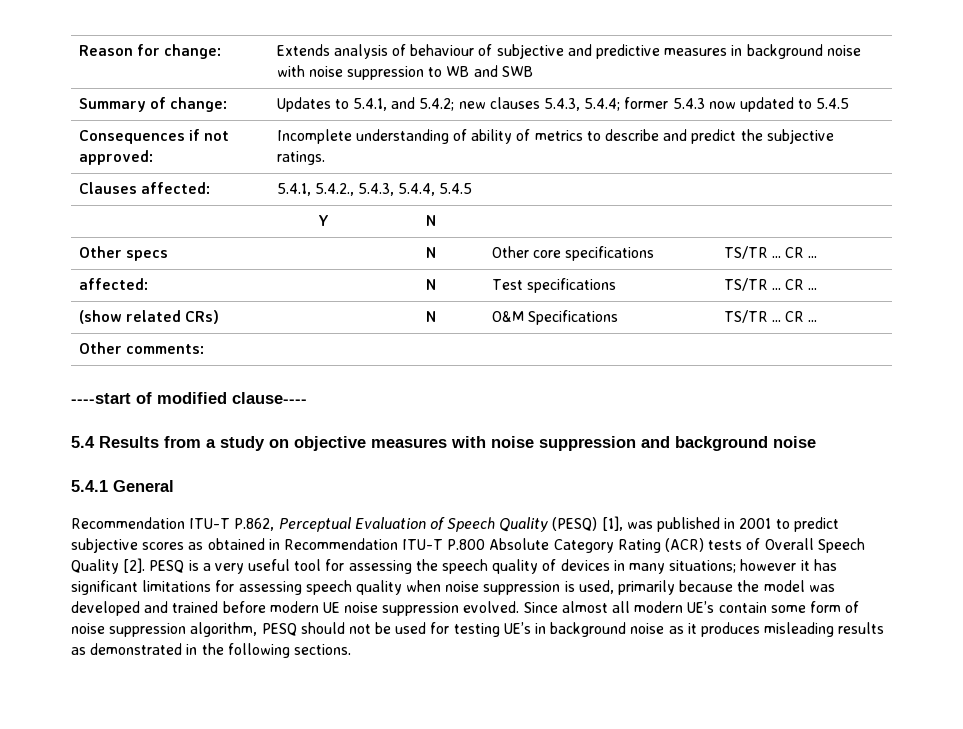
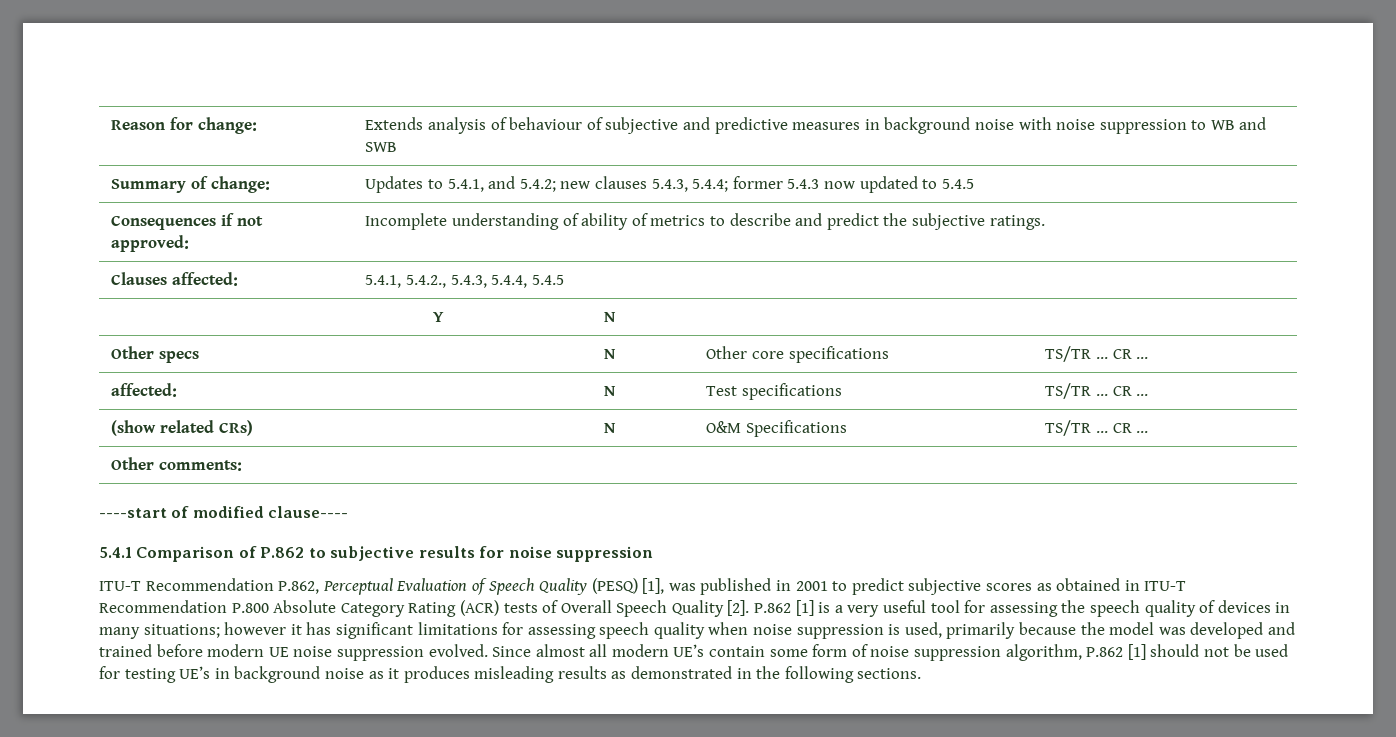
- 5.4 Results from a study on objective measures with noise suppression and background noise
- 5.4.1 General
- Recommendation ITU-T P.862, Perceptual Evaluation of Speech Quality (PESQ) [1], was published in 2001 to predict subjective scores as obtained in Recommendation ITU-T P.800 Absolute Category Rating (ACR) tests of Overall Speech Quality [2].
+ 5.4.1 Comparison of P.862 to subjective results for noise suppression
+ ITU-T Recommendation P.862, Perceptual Evaluation of Speech Quality (PESQ) [1], was published in 2001 to predict subjective scores as obtained in ITU-T Recommendation P.800 Absolute Category Rating (ACR) tests of Overall Speech Quality [2].
- PESQ is a very useful tool for assessing the speech quality of devices in many situations; however it has significant limitations for assessing speech quality when noise suppression is used, primarily because the model was developed and trained before modern UE noise suppression evolved.
+ P.862 [1] is a very useful tool for assessing the speech quality of devices in many situations; however it has significant limitations for assessing speech quality when noise suppression is used, primarily because the model was developed and trained before modern UE noise suppression evolved.
- Since almost all modern UE’s contain some form of noise suppression algorithm, PESQ should not be used for testing UE’s in background noise as it produces misleading results as demonstrated in the following sections.
+ Since almost all modern UE’s contain some form of noise suppression algorithm, P.862 [1] should not be used for testing UE’s in background noise as it produces misleading results as demonstrated in the following sections.

